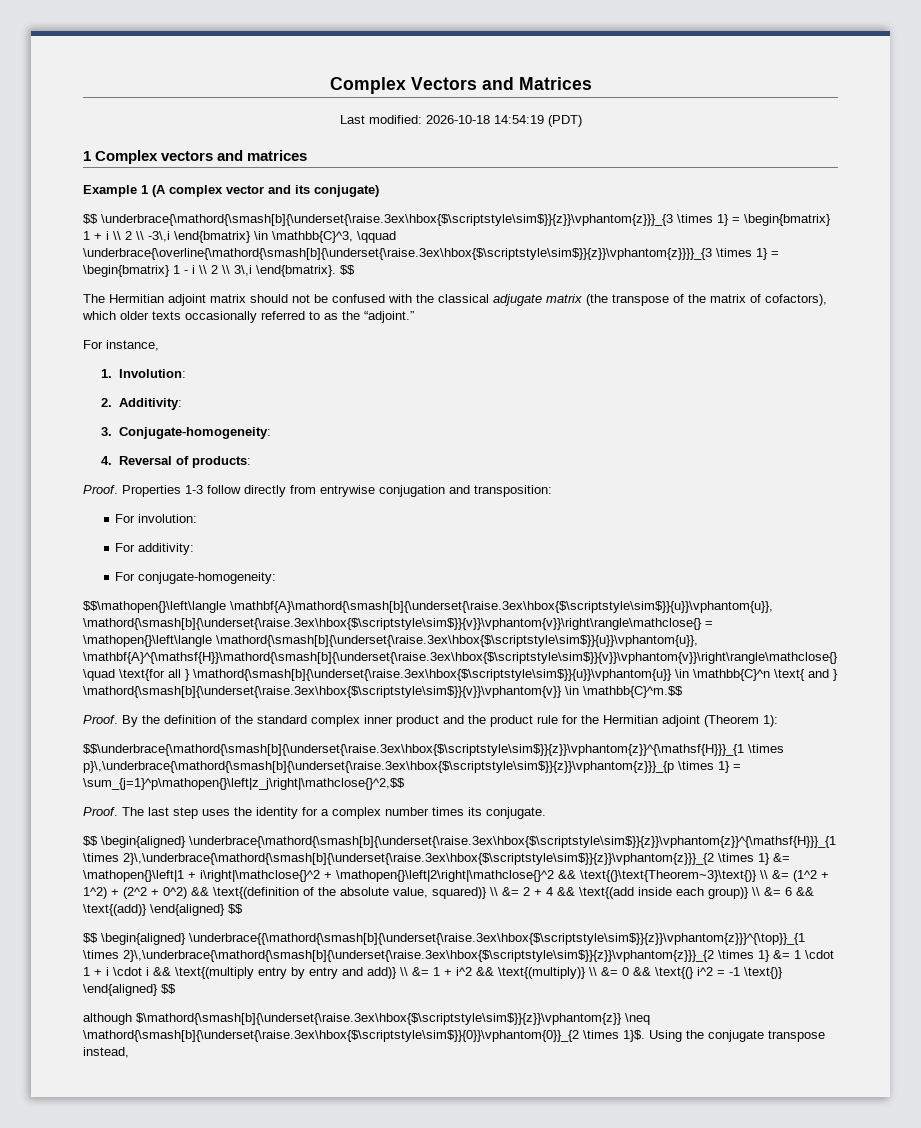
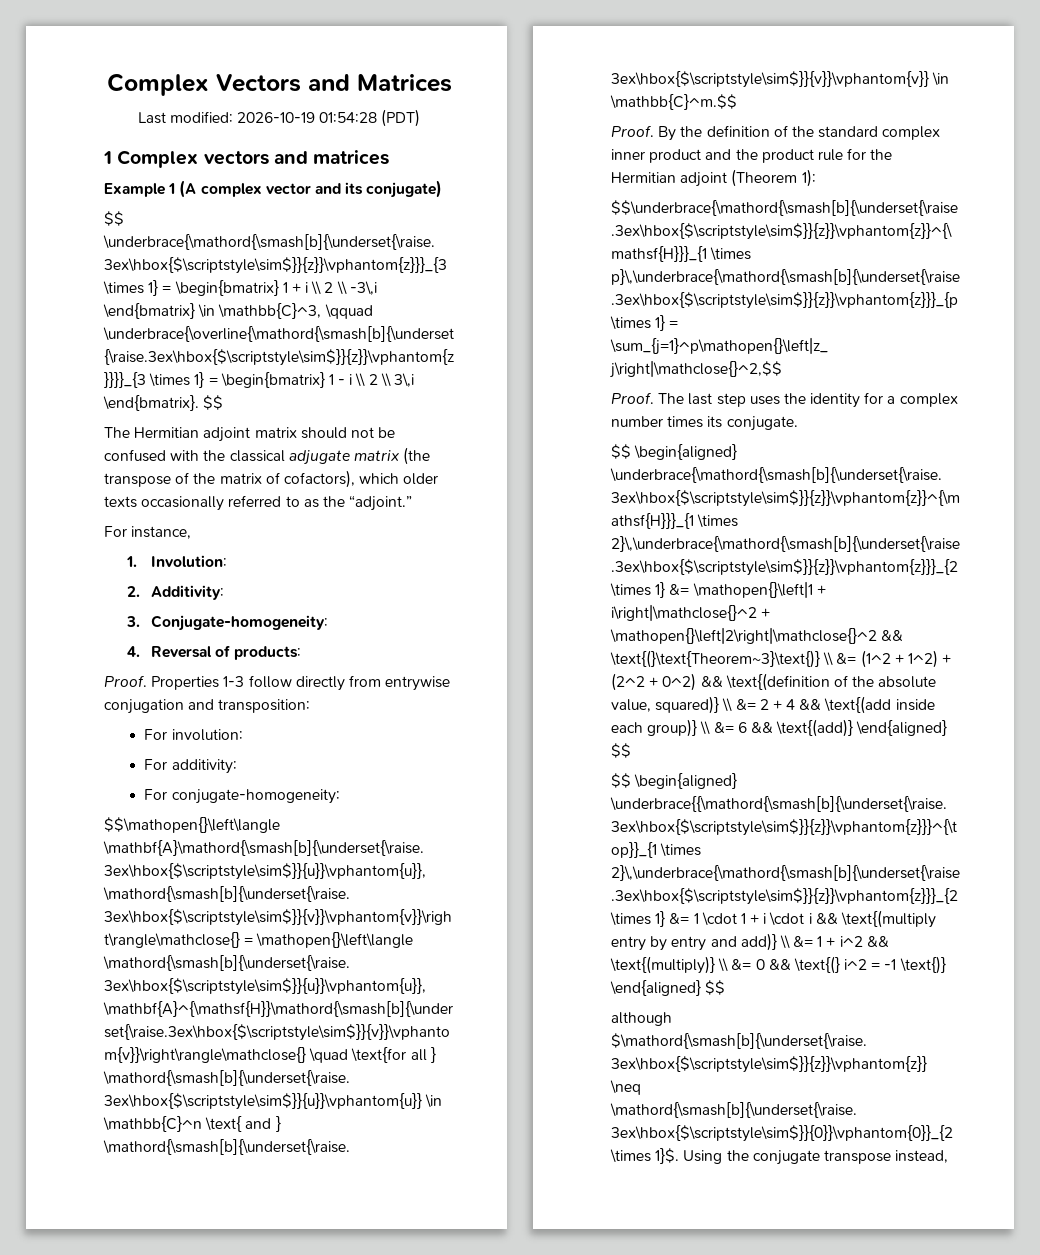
- Last modified: 2026-10-18 14:54:19 (PDT)
+ Last modified: 2026-10-19 01:54:28 (PDT)

